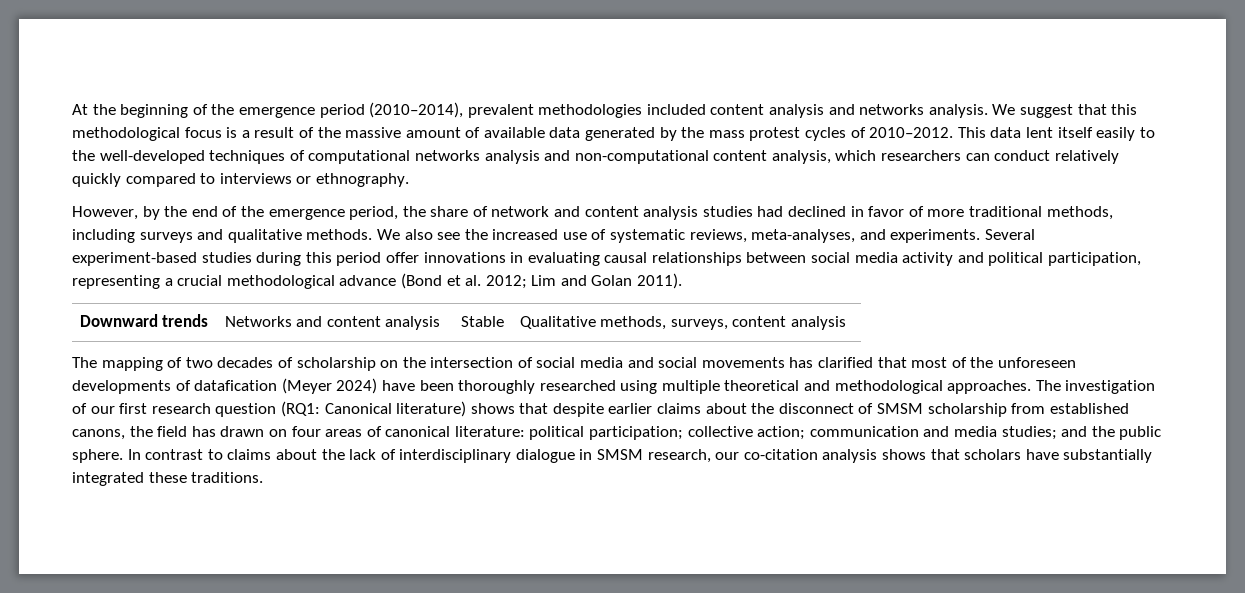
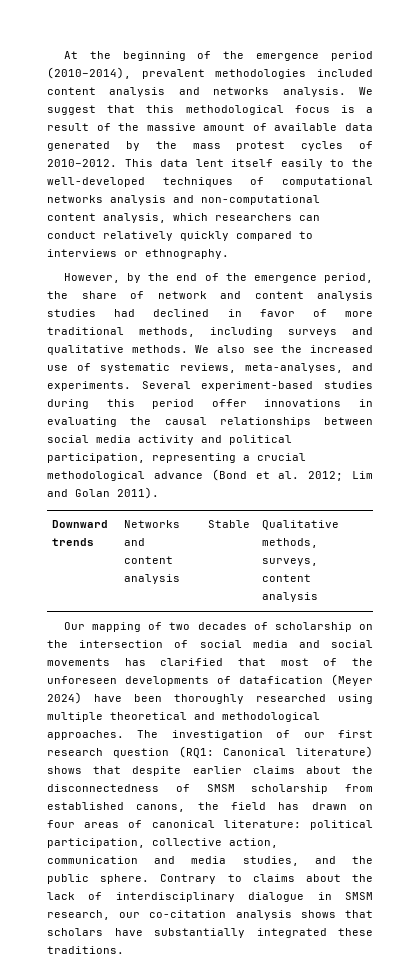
- Several experiment-based studies during this period offer innovations in evaluating causal relationships between social media activity and political participation, representing a crucial methodological advance (Bond et al. 2012; Lim and Golan 2011).
+ Several experiment-based studies during this period offer innovations in evaluating the causal relationships between social media activity and political participation, representing a crucial methodological advance (Bond et al. 2012; Lim and Golan 2011).
- The mapping of two decades of scholarship on the intersection of social media and social movements has clarified that most of the unforeseen developments of datafication (Meyer 2024) have been thoroughly researched using multiple theoretical and methodological approaches.
+ Our mapping of two decades of scholarship on the intersection of social media and social movements has clarified that most of the unforeseen developments of datafication (Meyer 2024) have been thoroughly researched using multiple theoretical and methodological approaches.
- The investigation of our first research question (RQ1: Canonical literature) shows that despite earlier claims about the disconnect of SMSM scholarship from established canons, the field has drawn on four areas of canonical literature: political participation; collective action; communication and media studies; and the public sphere.
+ The investigation of our first research question (RQ1: Canonical literature) shows that despite earlier claims about the disconnectedness of SMSM scholarship from established canons, the field has drawn on four areas of canonical literature: political participation, collective action, communication and media studies, and the public sphere.
- In contrast to claims about the lack of interdisciplinary dialogue in SMSM research, our co-citation analysis shows that scholars have substantially integrated these traditions.
+ Contrary to claims about the lack of interdisciplinary dialogue in SMSM research, our co-citation analysis shows that scholars have substantially integrated these traditions.

